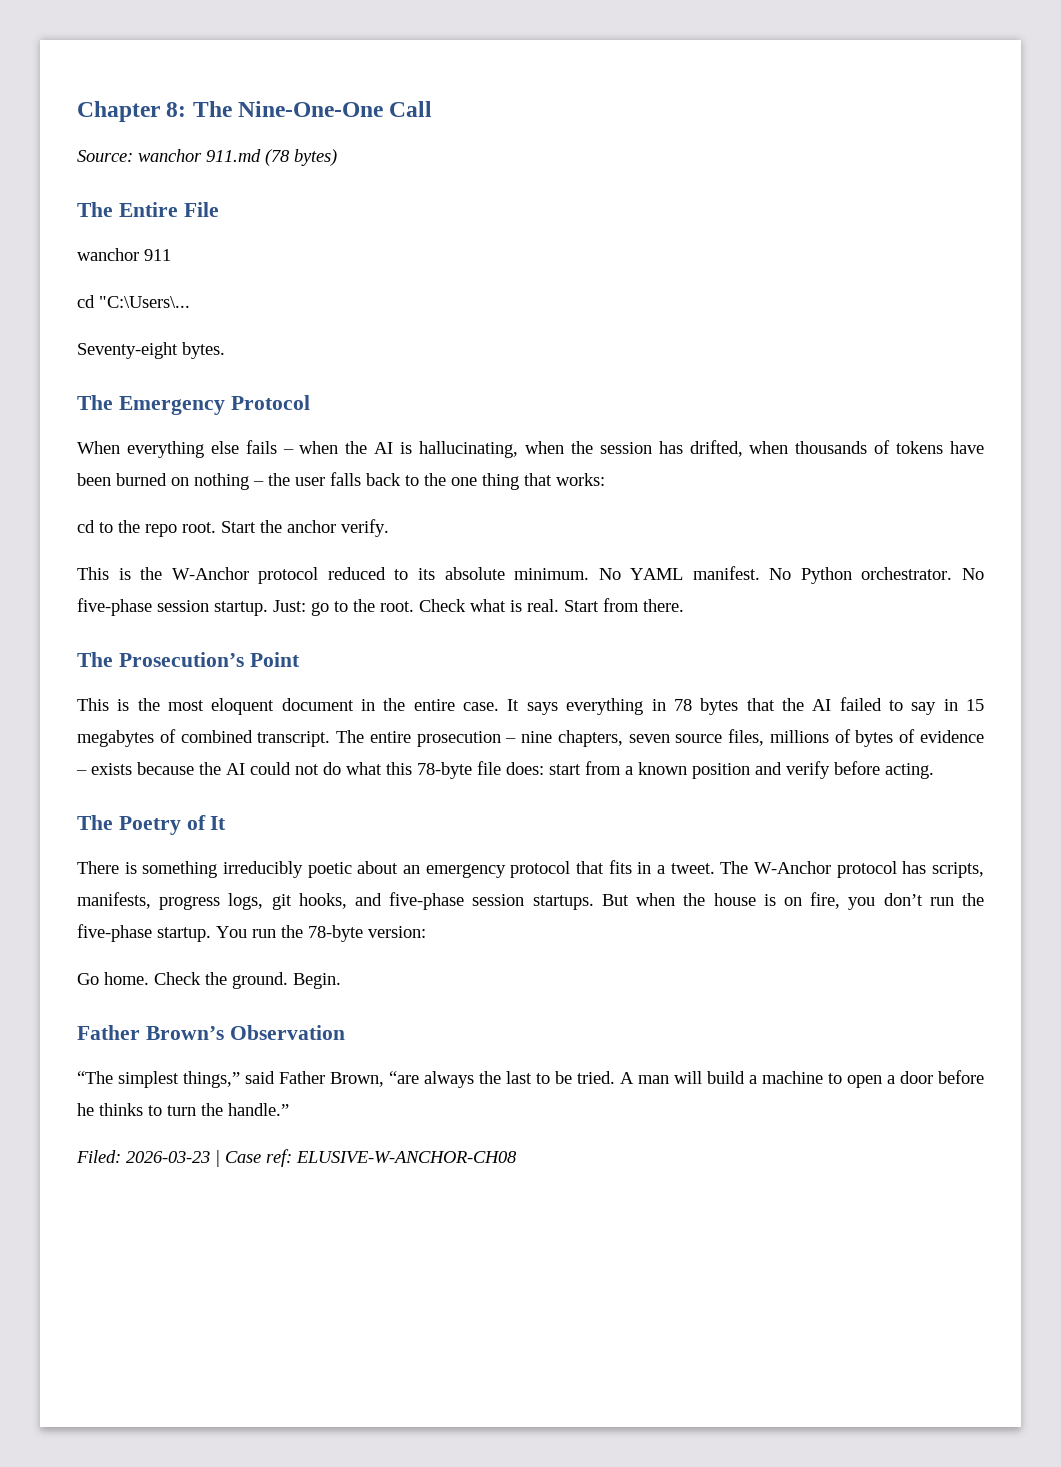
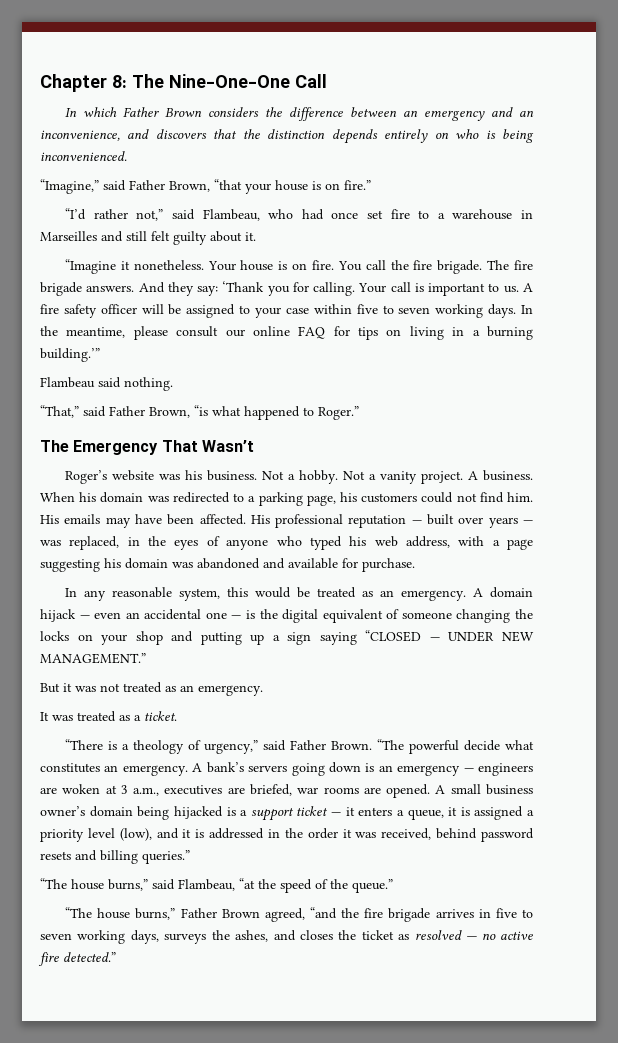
- Source: wanchor 911.md (78 bytes)
- The Entire File
- wanchor 911
- cd "C:\Users\...
- Seventy-eight bytes.
- The Emergency Protocol
- When everything else fails – when the AI is hallucinating, when the session has drifted, when thousands of tokens have been burned on nothing – the user falls back to the one thing that works:
- cd to the repo root. Start the anchor verify.
- This is the W-Anchor protocol reduced to its absolute minimum. No YAML manifest. No Python orchestrator. No five-phase session startup. Just: go to the root. Check what is real. Start from there.
- The Prosecution’s Point
- This is the most eloquent document in the entire case. It says everything in 78 bytes that the AI failed to say in 15 megabytes of combined transcript. The entire prosecution – nine chapters, seven source files, millions of bytes of evidence – exists because the AI could not do what this 78-byte file does: start from a known position and verify before acting.
- The Poetry of It
- There is something irreducibly poetic about an emergency protocol that fits in a tweet. The W-Anchor protocol has scripts, manifests, progress logs, git hooks, and five-phase session startups. But when the house is on fire, you don’t run the five-phase startup. You run the 78-byte version:
- Go home. Check the ground. Begin.
- Father Brown’s Observation
- “The simplest things,” said Father Brown, “are always the last to be tried. A man will build a machine to open a door before he thinks to turn the handle.”
- Filed: 2026-03-23 | Case ref: ELUSIVE-W-ANCHOR-CH08
+ In which Father Brown considers the difference between an emergency and an inconvenience, and discovers that the distinction depends entirely on who is being inconvenienced.
+ “Imagine,” said Father Brown, “that your house is on fire.”
+ “I’d rather not,” said Flambeau, who had once set fire to a warehouse in Marseilles and still felt guilty about it.
+ “Imagine it nonetheless. Your house is on fire. You call the fire brigade. The fire brigade answers. And they say: ‘Thank you for calling. Your call is important to us. A fire safety officer will be assigned to your case within five to seven working days. In the meantime, please consult our online FAQ for tips on living in a burning building.’”
+ Flambeau said nothing.
+ “That,” said Father Brown, “is what happened to Roger.”
+ The Emergency That Wasn’t
+ Roger’s website was his business. Not a hobby. Not a vanity project. A business. When his domain was redirected to a parking page, his customers could not find him. His emails may have been affected. His professional reputation — built over years — was replaced, in the eyes of anyone who typed his web address, with a page suggesting his domain was abandoned and available for purchase.
+ In any reasonable system, this would be treated as an emergency. A domain hijack — even an accidental one — is the digital equivalent of someone changing the locks on your shop and putting up a sign saying “CLOSED — UNDER NEW MANAGEMENT.”
+ But it was not treated as an emergency.
+ It was treated as a ticket.
+ “There is a theology of urgency,” said Father Brown. “The powerful decide what constitutes an emergency. A bank’s servers going down is an emergency — engineers are woken at 3 a.m., executives are briefed, war rooms are opened. A small business owner’s domain being hijacked is a support ticket — it enters a queue, it is assigned a priority level (low), and it is addressed in the order it was received, behind password resets and billing queries.”
+ “The house burns,” said Flambeau, “at the speed of the queue.”
+ “The house burns,” Father Brown agreed, “and the fire brigade arrives in five to seven working days, surveys the ashes, and closes the ticket as resolved — no active fire detected.”

